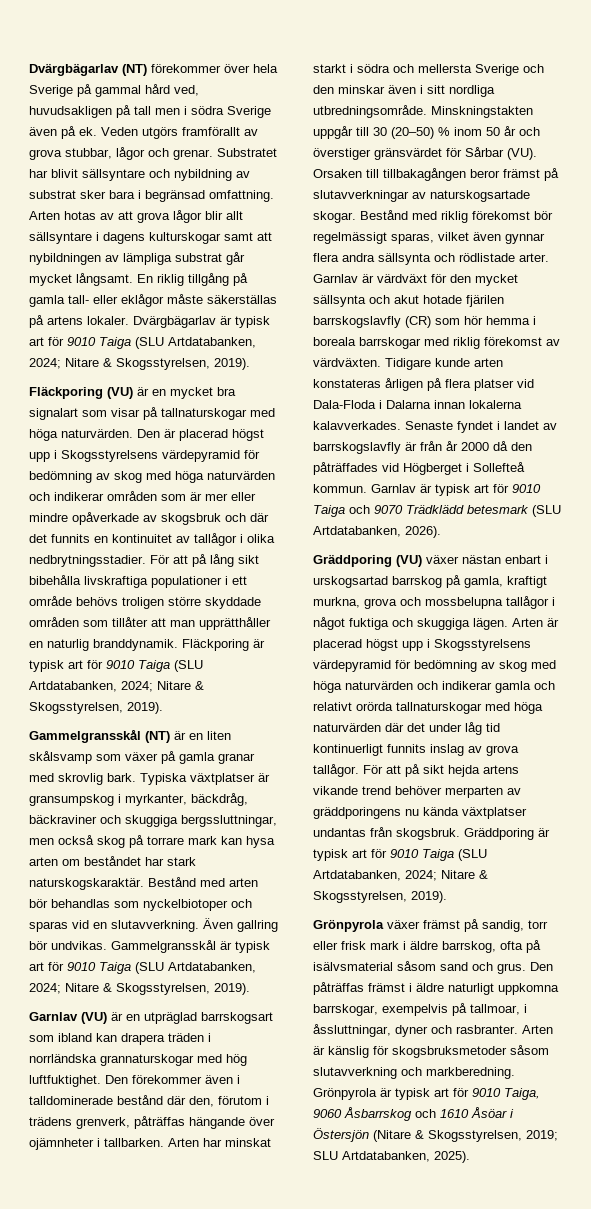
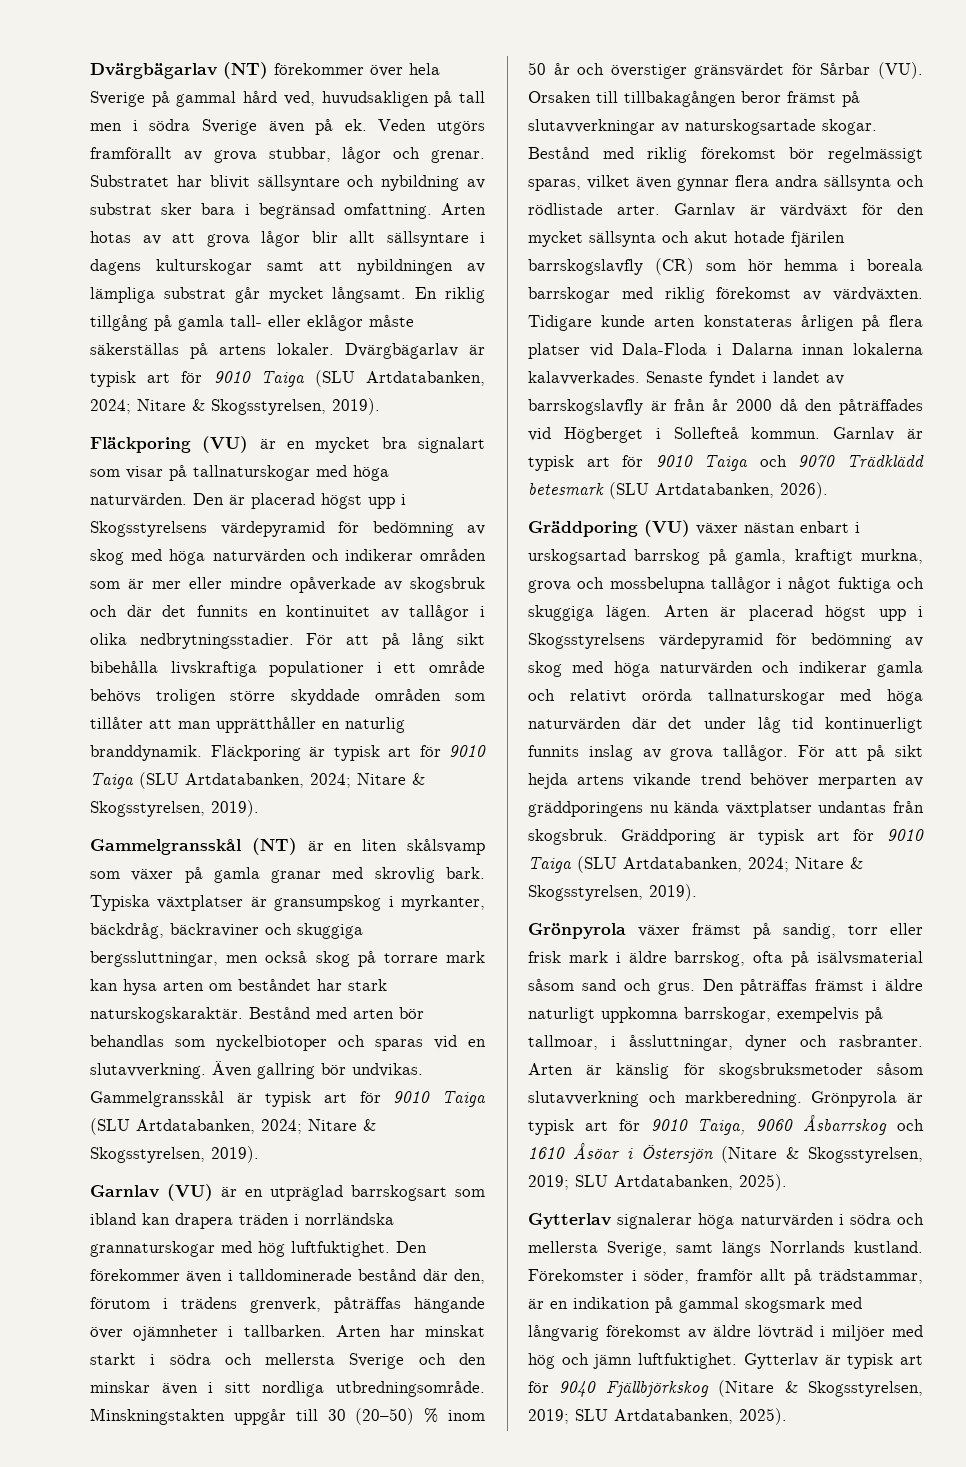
+ Gytterlav signalerar höga naturvärden i södra och mellersta Sverige, samt längs Norrlands kustland. Förekomster i söder, framför allt på trädstammar, är en indikation på gammal skogsmark med långvarig förekomst av äldre lövträd i miljöer med hög och jämn luftfuktighet. Gytterlav är typisk art för 9040 Fjällbjörkskog (Nitare & Skogsstyrelsen, 2019; SLU Artdatabanken, 2025).

